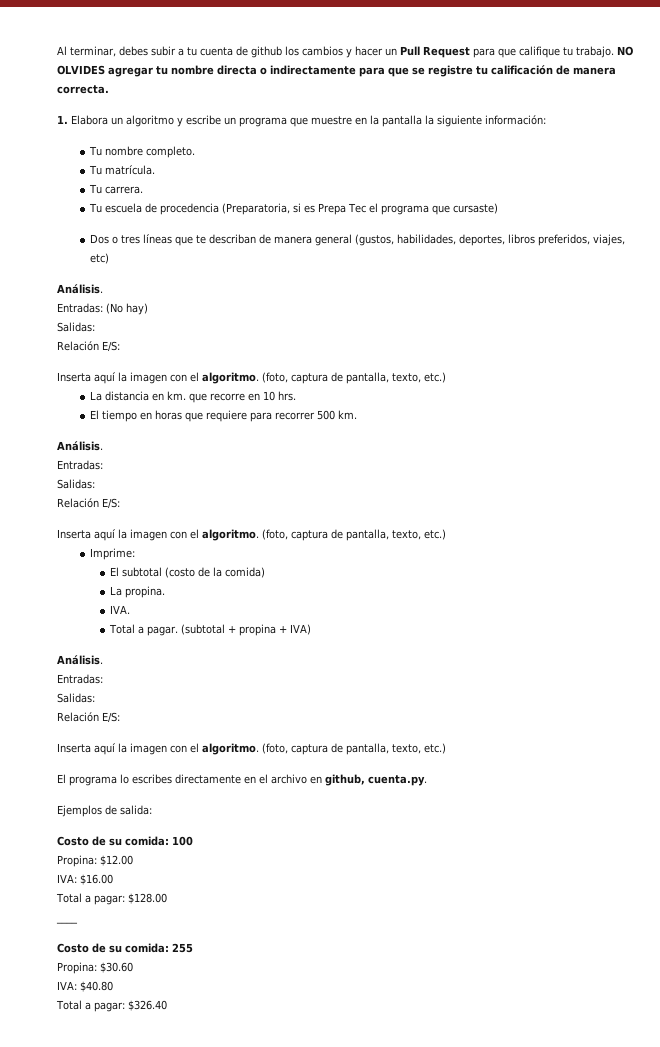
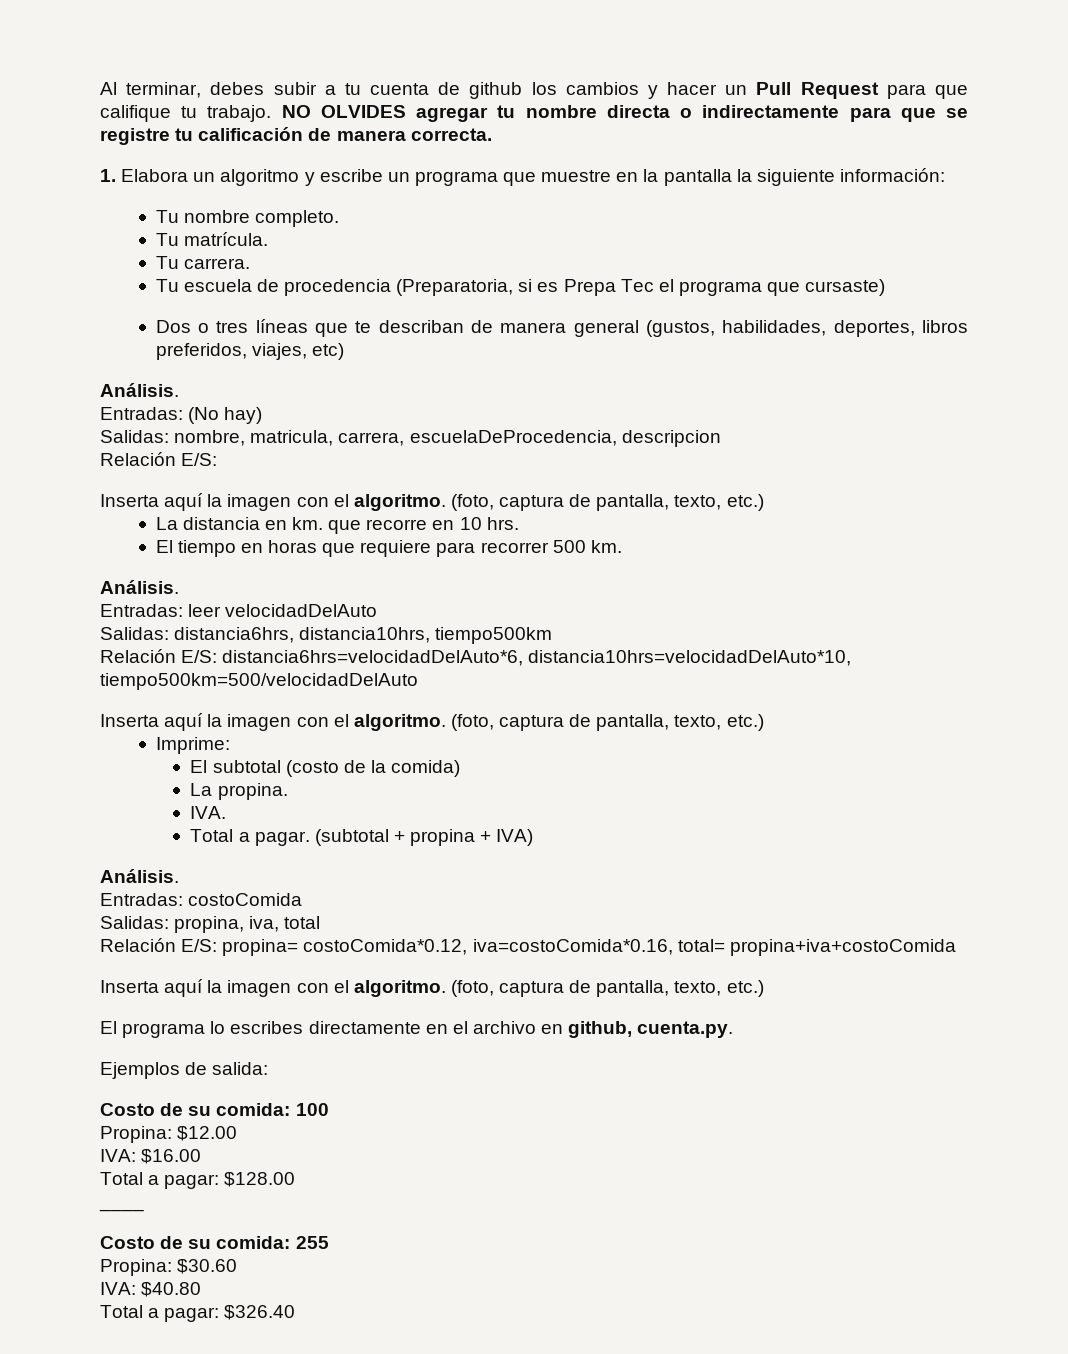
  Entradas: (No hay)
- Salidas:
+ Salidas: nombre, matricula, carrera, escuelaDeProcedencia, descripcion
  El tiempo en horas que requiere para recorrer 500 km.
  Análisis.
- Entradas:
- Salidas:
- Relación E/S:
+ Entradas: leer velocidadDelAuto
+ Salidas: distancia6hrs, distancia10hrs, tiempo500km
+ Relación E/S: distancia6hrs=velocidadDelAuto*6, distancia10hrs=velocidadDelAuto*10, tiempo500km=500/velocidadDelAuto
  (subtotal + propina + IVA)
  Análisis.
- Entradas:
- Salidas:
- Relación E/S:
+ Entradas: costoComida
+ Salidas: propina, iva, total
+ Relación E/S: propina= costoComida*0.12, iva=costoComida*0.16, total= propina+iva+costoComida

